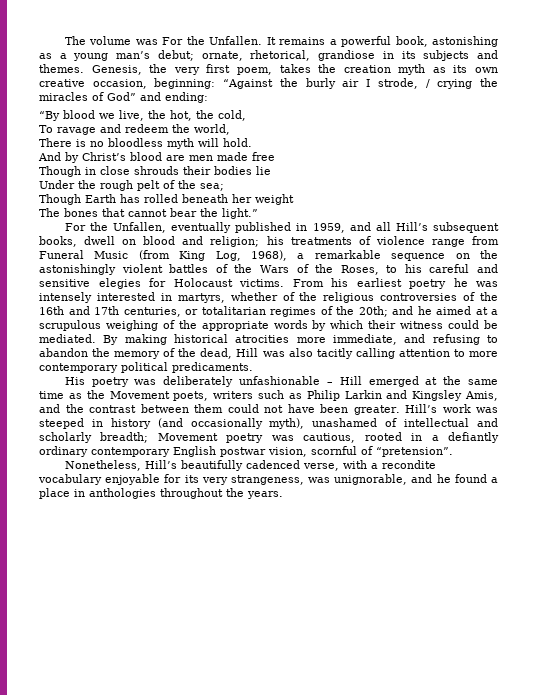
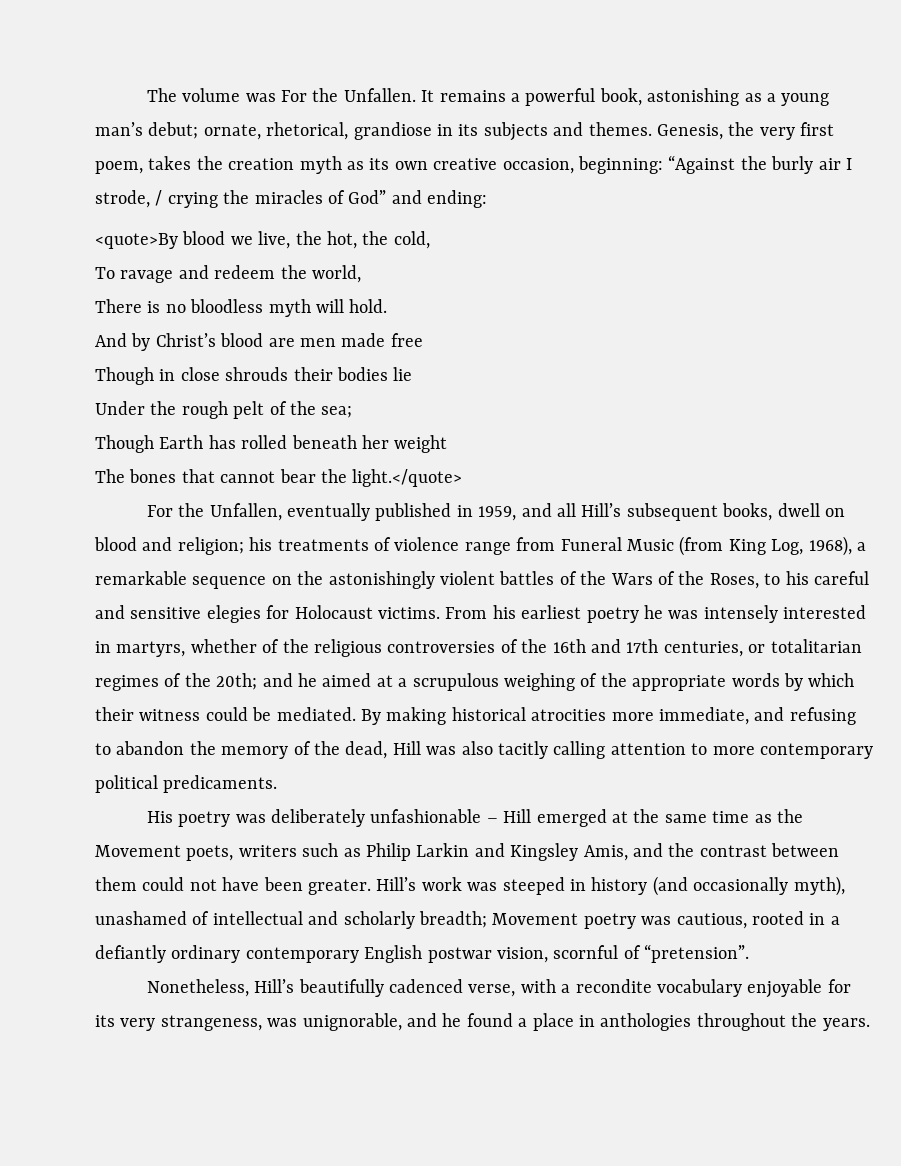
- “By blood we live, the hot, the cold,
+ <quote>By blood we live, the hot, the cold,
- The bones that cannot bear the light.”
+ The bones that cannot bear the light.</quote>

